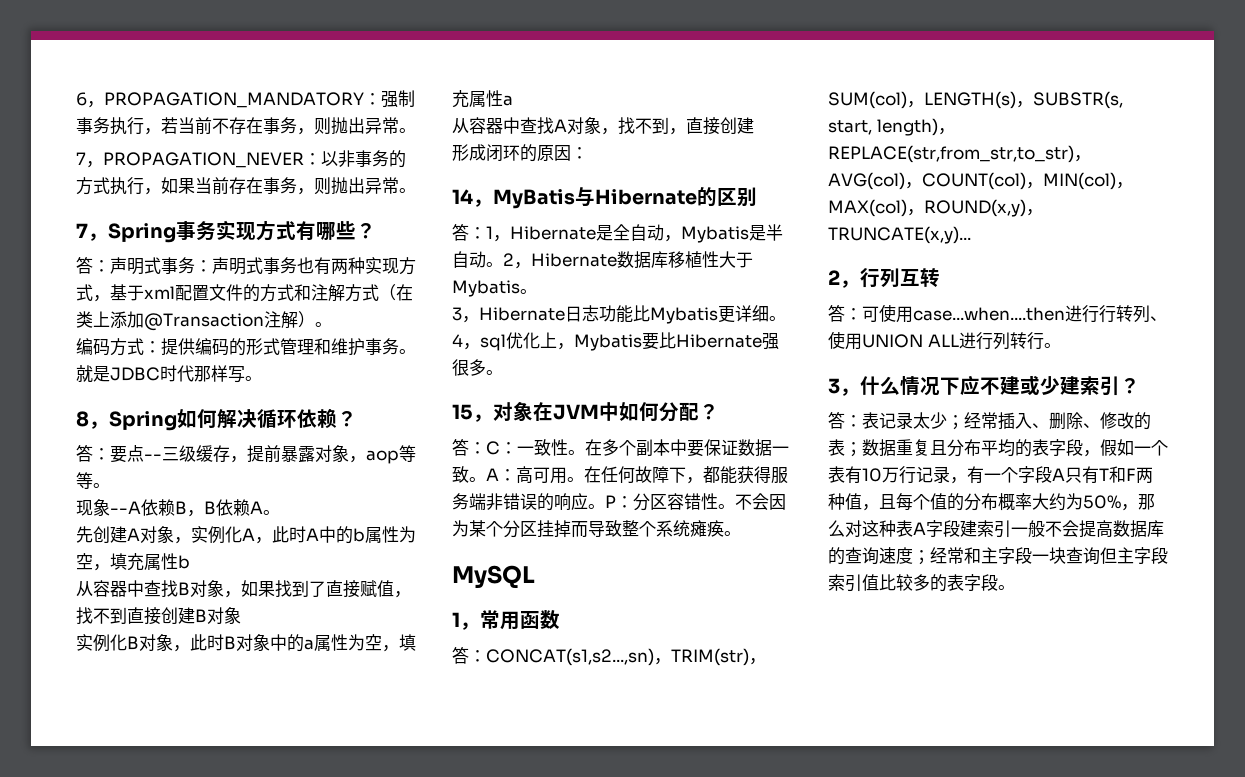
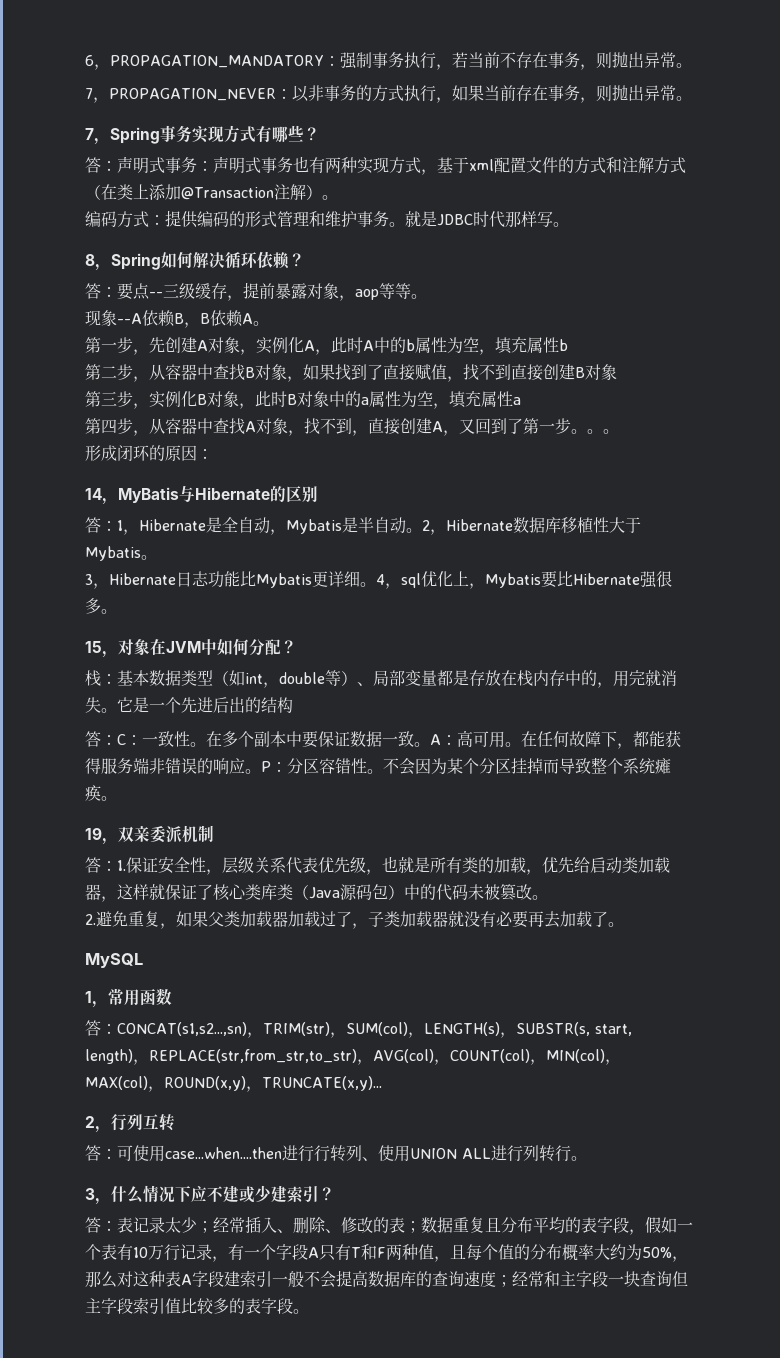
- 先创建A对象，实例化A，此时A中的b属性为空，填充属性b
+ 第一步，先创建A对象，实例化A，此时A中的b属性为空，填充属性b
- 从容器中查找B对象，如果找到了直接赋值，找不到直接创建B对象
+ 第二步，从容器中查找B对象，如果找到了直接赋值，找不到直接创建B对象
- 实例化B对象，此时B对象中的a属性为空，填充属性a
+ 第三步，实例化B对象，此时B对象中的a属性为空，填充属性a
- 从容器中查找A对象，找不到，直接创建
+ 第四步，从容器中查找A对象，找不到，直接创建A，又回到了第一步。。。
+ 栈：基本数据类型（如int，double等）、局部变量都是存放在栈内存中的，用完就消失。它是一个先进后出的结构
+ 19，双亲委派机制
+ 答：1.保证安全性，层级关系代表优先级，也就是所有类的加载，优先给启动类加载器，这样就保证了核心类库类（Java源码包）中的代码未被篡改。
+ 2.避免重复，如果父类加载器加载过了，子类加载器就没有必要再去加载了。

